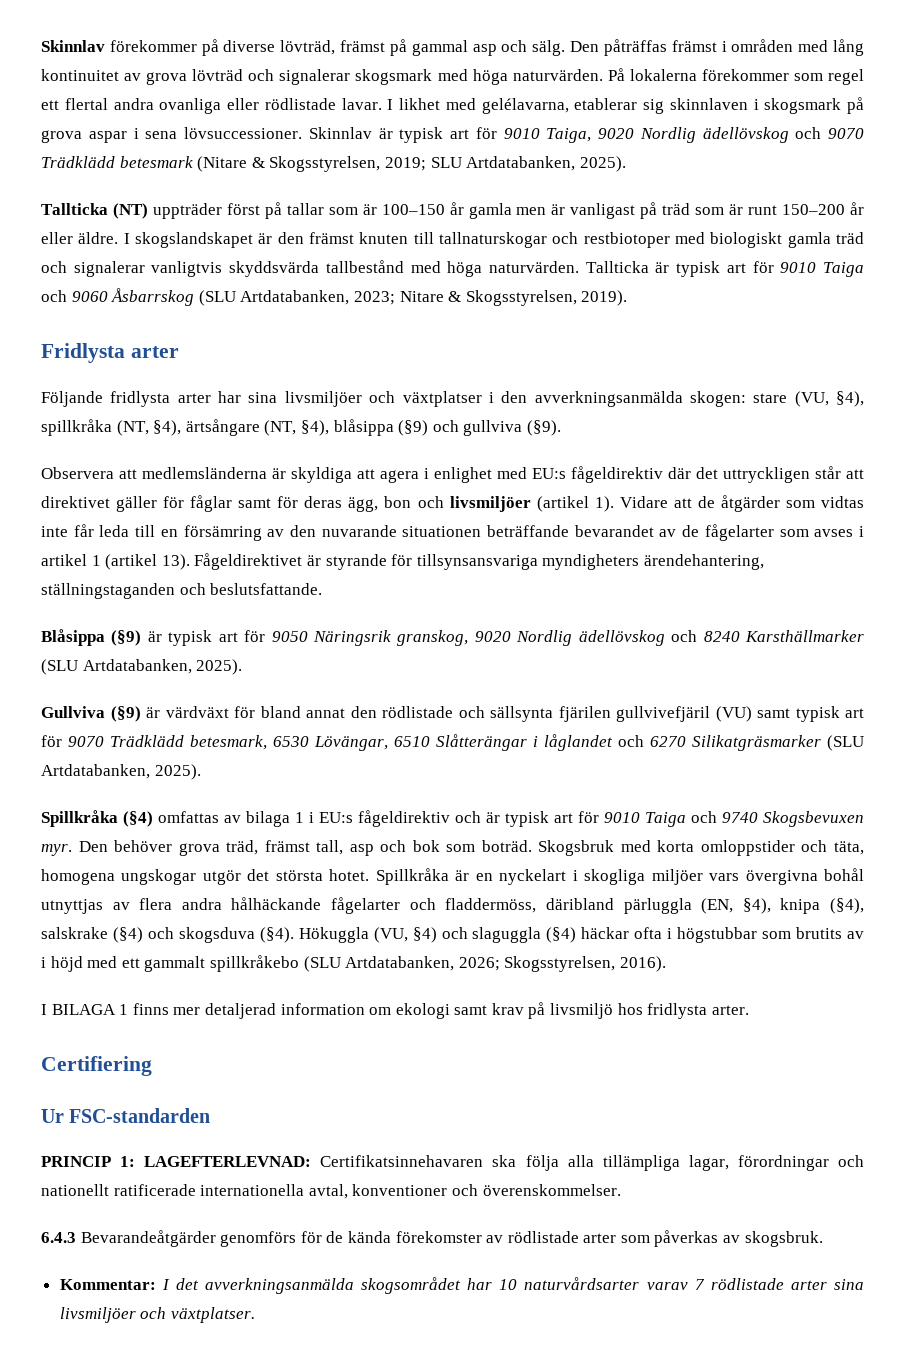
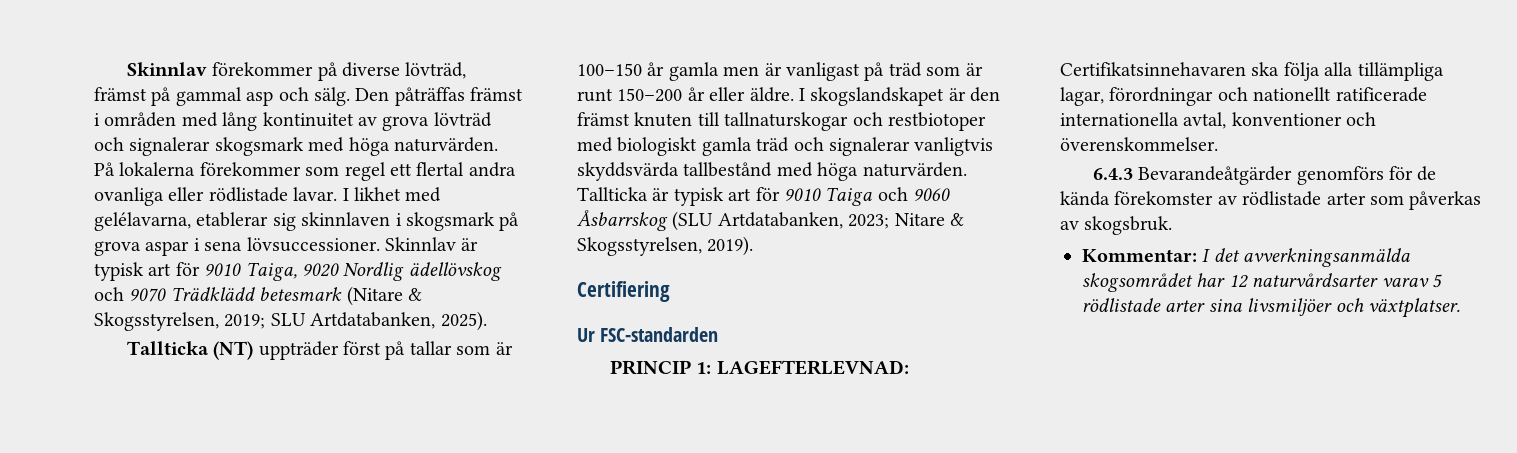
- Fridlysta arter
- Följande fridlysta arter har sina livsmiljöer och växtplatser i den avverkningsanmälda skogen: stare (VU, §4), spillkråka (NT, §4), ärtsångare (NT, §4), blåsippa (§9) och gullviva (§9).
- Observera att medlemsländerna är skyldiga att agera i enlighet med EU:s fågeldirektiv där det uttryckligen står att direktivet gäller för fåglar samt för deras ägg, bon och livsmiljöer (artikel 1). Vidare att de åtgärder som vidtas inte får leda till en försämring av den nuvarande situationen beträffande bevarandet av de fågelarter som avses i artikel 1 (artikel 13). Fågeldirektivet är styrande för tillsynsansvariga myndigheters ärendehantering, ställningstaganden och beslutsfattande.
- Blåsippa (§9) är typisk art för 9050 Näringsrik granskog, 9020 Nordlig ädellövskog och 8240 Karsthällmarker (SLU Artdatabanken, 2025).
- Gullviva (§9) är värdväxt för bland annat den rödlistade och sällsynta fjärilen gullvivefjäril (VU) samt typisk art för 9070 Trädklädd betesmark, 6530 Lövängar, 6510 Slåtterängar i låglandet och 6270 Silikatgräsmarker (SLU Artdatabanken, 2025).
- Spillkråka (§4) omfattas av bilaga 1 i EU:s fågeldirektiv och är typisk art för 9010 Taiga och 9740 Skogsbevuxen myr. Den behöver grova träd, främst tall, asp och bok som boträd. Skogsbruk med korta omloppstider och täta, homogena ungskogar utgör det största hotet. Spillkråka är en nyckelart i skogliga miljöer vars övergivna bohål utnyttjas av flera andra hålhäckande fågelarter och fladdermöss, däribland pärluggla (EN, §4), knipa (§4), salskrake (§4) och skogsduva (§4). Hökuggla (VU, §4) och slaguggla (§4) häckar ofta i högstubbar som brutits av i höjd med ett gammalt spillkråkebo (SLU Artdatabanken, 2026; Skogsstyrelsen, 2016).
- I BILAGA 1 finns mer detaljerad information om ekologi samt krav på livsmiljö hos fridlysta arter.
- Kommentar: I det avverkningsanmälda skogsområdet har 10 naturvårdsarter varav 7 rödlistade arter sina livsmiljöer och växtplatser.
+ Kommentar: I det avverkningsanmälda skogsområdet har 12 naturvårdsarter varav 5 rödlistade arter sina livsmiljöer och växtplatser.

